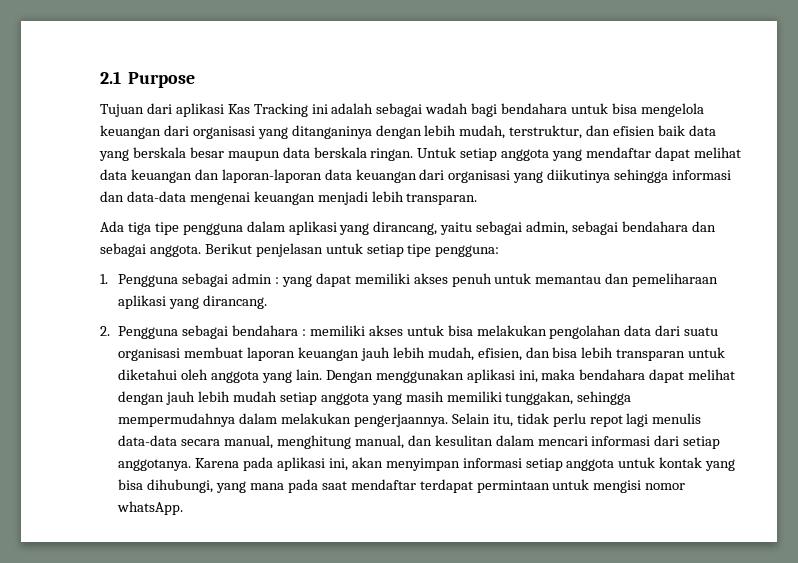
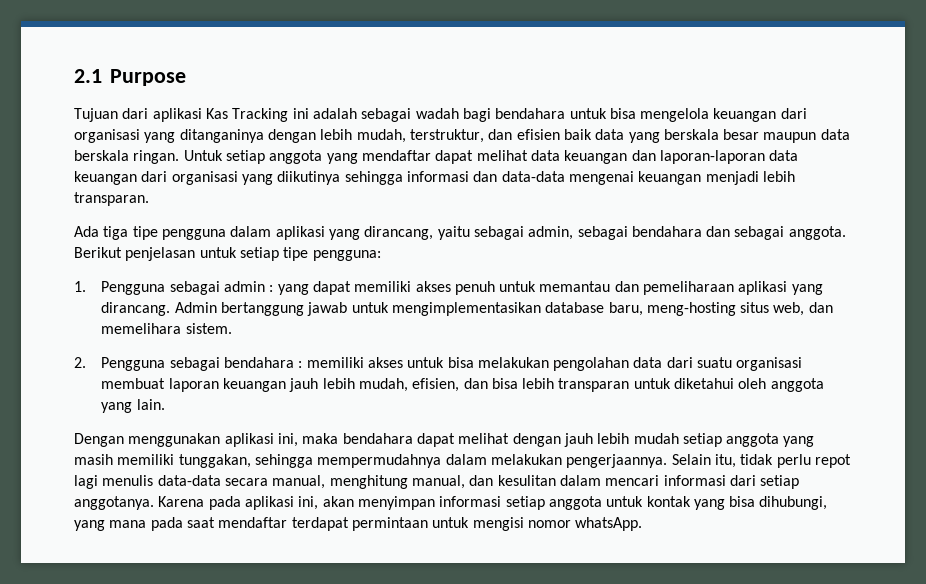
+ Admin bertanggung jawab untuk mengimplementasikan database baru, meng-hosting situs web, dan memelihara sistem.
- 2. Pengguna sebagai bendahara : memiliki akses untuk bisa melakukan pengolahan data dari suatu organisasi membuat laporan keuangan jauh lebih mudah, efisien, dan bisa lebih transparan untuk diketahui oleh anggota yang lain. Dengan menggunakan aplikasi ini, maka bendahara dapat melihat dengan jauh lebih mudah setiap anggota yang masih memiliki tunggakan, sehingga mempermudahnya dalam melakukan pengerjaannya.
+ 2. Pengguna sebagai bendahara : memiliki akses untuk bisa melakukan pengolahan data dari suatu organisasi membuat laporan keuangan jauh lebih mudah, efisien, dan bisa lebih transparan untuk diketahui oleh anggota yang lain.
+ Dengan menggunakan aplikasi ini, maka bendahara dapat melihat dengan jauh lebih mudah setiap anggota yang masih memiliki tunggakan, sehingga mempermudahnya dalam melakukan pengerjaannya.

